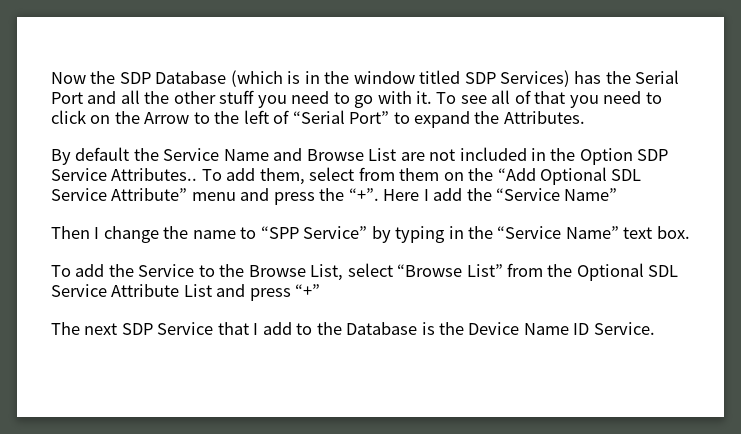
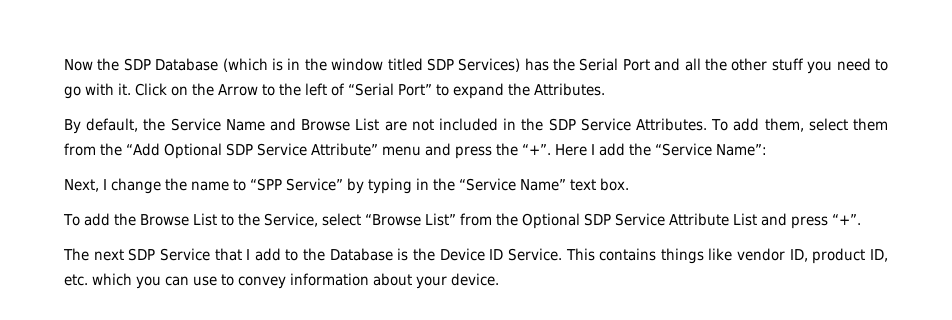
- To see all of that you need to click on the Arrow to the left of “Serial Port” to expand the Attributes.
+ Click on the Arrow to the left of “Serial Port” to expand the Attributes.
- By default the Service Name and Browse List are not included in the Option SDP Service Attributes..
+ By default, the Service Name and Browse List are not included in the SDP Service Attributes.
- To add them, select from them on the “Add Optional SDL Service Attribute” menu and press the “+”.
+ To add them, select them from the “Add Optional SDP Service Attribute” menu and press the “+”.
- Here I add the “Service Name”
- Then I change the name to “SPP Service” by typing in the “Service Name” text box.
+ Here I add the “Service Name”:
+ Next, I change the name to “SPP Service” by typing in the “Service Name” text box.
- To add the Service to the Browse List, select “Browse List” from the Optional SDL Service Attribute List and press “+”
+ To add the Browse List to the Service, select “Browse List” from the Optional SDP Service Attribute List and press “+”.
- The next SDP Service that I add to the Database is the Device Name ID Service.
+ The next SDP Service that I add to the Database is the Device ID Service.
+ This contains things like vendor ID, product ID, etc. which you can use to convey information about your device.

